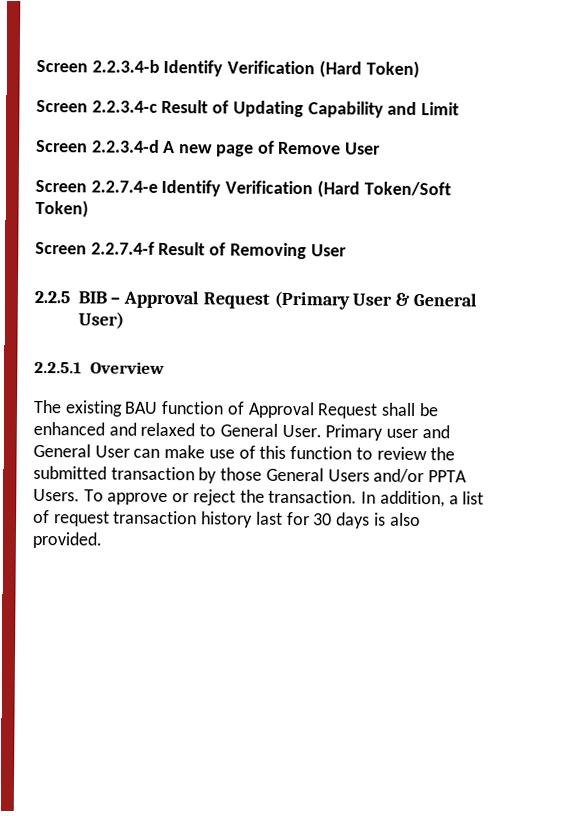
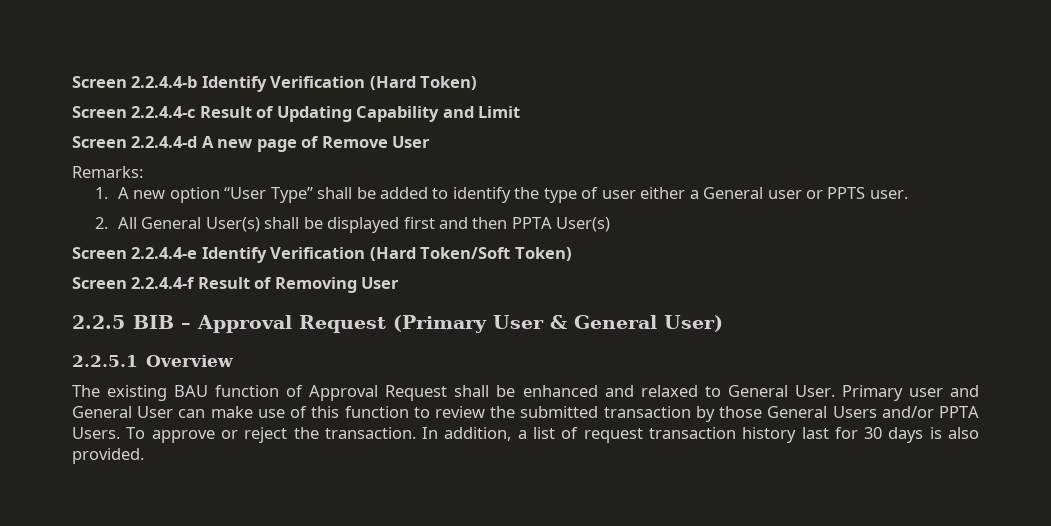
- Screen 2.2.3.4-b Identify Verification (Hard Token)
+ Screen 2.2.4.4-b Identify Verification (Hard Token)
- Screen 2.2.3.4-c Result of Updating Capability and Limit
+ Screen 2.2.4.4-c Result of Updating Capability and Limit
- Screen 2.2.3.4-d A new page of Remove User
+ Screen 2.2.4.4-d A new page of Remove User
- Screen 2.2.7.4-e Identify Verification (Hard Token/Soft Token)
+ Remarks:
+ 1. A new option “User Type” shall be added to identify the type of user either a General user or PPTS user.
+ 2. All General User(s) shall be displayed first and then PPTA User(s)
+ Screen 2.2.4.4-e Identify Verification (Hard Token/Soft Token)
- Screen 2.2.7.4-f Result of Removing User
+ Screen 2.2.4.4-f Result of Removing User

